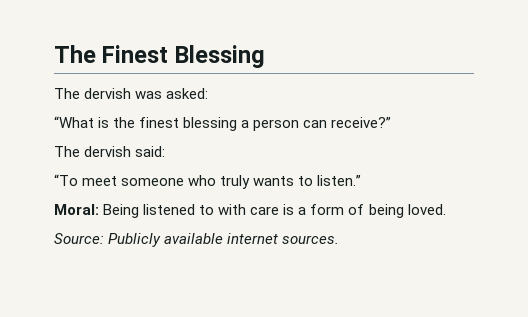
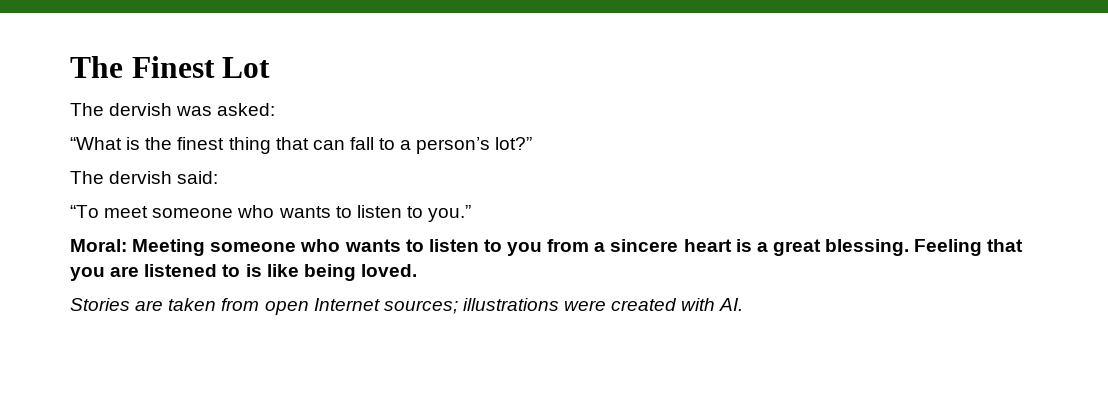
- The Finest Blessing
+ The Finest Lot
- “What is the finest blessing a person can receive?”
+ “What is the finest thing that can fall to a person’s lot?”
- “To meet someone who truly wants to listen.”
- Moral: Being listened to with care is a form of being loved.
- Source: Publicly available internet sources.
+ “To meet someone who wants to listen to you.”
+ Moral: Meeting someone who wants to listen to you from a sincere heart is a great blessing. Feeling that you are listened to is like being loved.
+ Stories are taken from open Internet sources; illustrations were created with AI.

